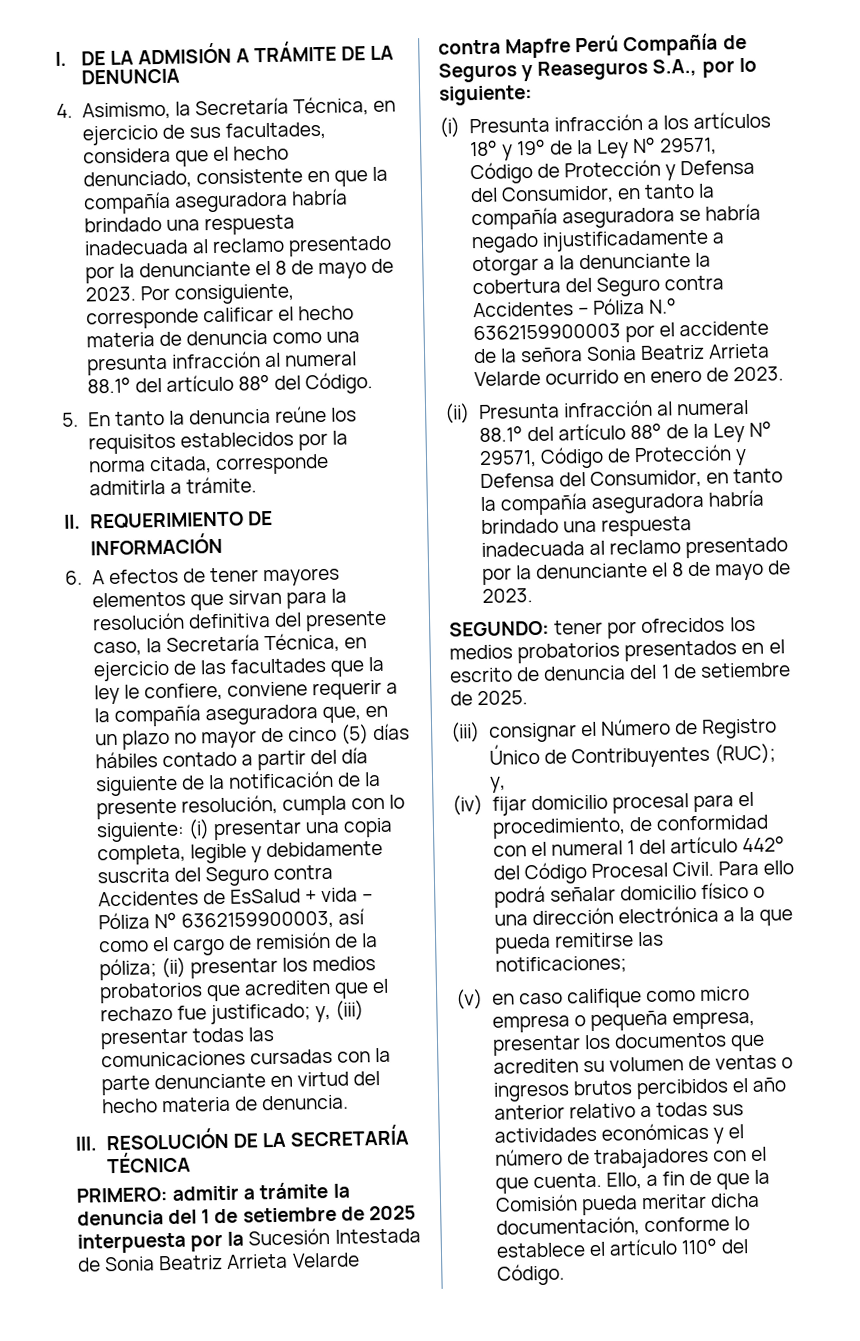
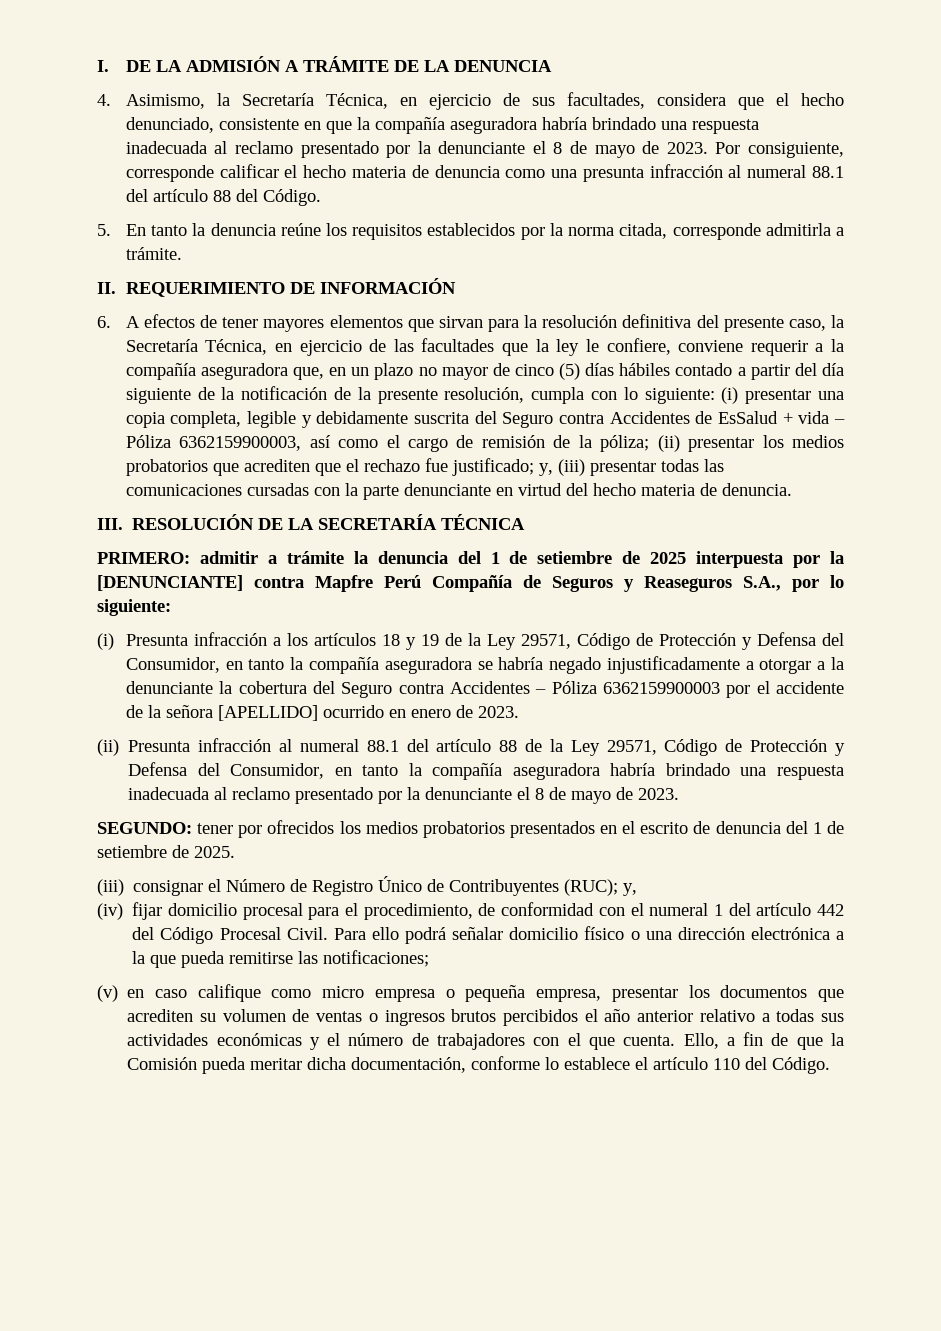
- Por consiguiente, corresponde calificar el hecho materia de denuncia como una presunta infracción al numeral 88.1° del artículo 88° del Código.
+ Por consiguiente, corresponde calificar el hecho materia de denuncia como una presunta infracción al numeral 88.1 del artículo 88 del Código.
- (i) presentar una copia completa, legible y debidamente suscrita del Seguro contra Accidentes de EsSalud + vida – Póliza N° 6362159900003, así como el cargo de remisión de la póliza;
+ (i) presentar una copia completa, legible y debidamente suscrita del Seguro contra Accidentes de EsSalud + vida – Póliza 6362159900003, así como el cargo de remisión de la póliza;
- PRIMERO: admitir a trámite la denuncia del 1 de setiembre de 2025 interpuesta por la Sucesión Intestada de Sonia Beatriz Arrieta Velarde contra Mapfre Perú Compañía de Seguros y Reaseguros S.A., por lo siguiente:
+ PRIMERO: admitir a trámite la denuncia del 1 de setiembre de 2025 interpuesta por la [DENUNCIANTE] contra Mapfre Perú Compañía de Seguros y Reaseguros S.A., por lo siguiente:
- (i) Presunta infracción a los artículos 18° y 19° de la Ley N° 29571, Código de Protección y Defensa del Consumidor, en tanto la compañía aseguradora se habría negado injustificadamente a otorgar a la denunciante la cobertura del Seguro contra Accidentes – Póliza N.° 6362159900003 por el accidente de la señora Sonia Beatriz Arrieta Velarde ocurrido en enero de 2023.
+ (i) Presunta infracción a los artículos 18 y 19 de la Ley 29571, Código de Protección y Defensa del Consumidor, en tanto la compañía aseguradora se habría negado injustificadamente a otorgar a la denunciante la cobertura del Seguro contra Accidentes – Póliza 6362159900003 por el accidente de la señora [APELLIDO] ocurrido en enero de 2023.
- (ii) Presunta infracción al numeral 88.1° del artículo 88° de la Ley N° 29571, Código de Protección y Defensa del Consumidor, en tanto la compañía aseguradora habría brindado una respuesta inadecuada al reclamo presentado por la denunciante el 8 de mayo de 2023.
+ (ii) Presunta infracción al numeral 88.1 del artículo 88 de la Ley 29571, Código de Protección y Defensa del Consumidor, en tanto la compañía aseguradora habría brindado una respuesta inadecuada al reclamo presentado por la denunciante el 8 de mayo de 2023.
- (iv) fijar domicilio procesal para el procedimiento, de conformidad con el numeral 1 del artículo 442° del Código Procesal Civil.
+ (iv) fijar domicilio procesal para el procedimiento, de conformidad con el numeral 1 del artículo 442 del Código Procesal Civil.
- Ello, a fin de que la Comisión pueda meritar dicha documentación, conforme lo establece el artículo 110° del Código.
+ Ello, a fin de que la Comisión pueda meritar dicha documentación, conforme lo establece el artículo 110 del Código.

